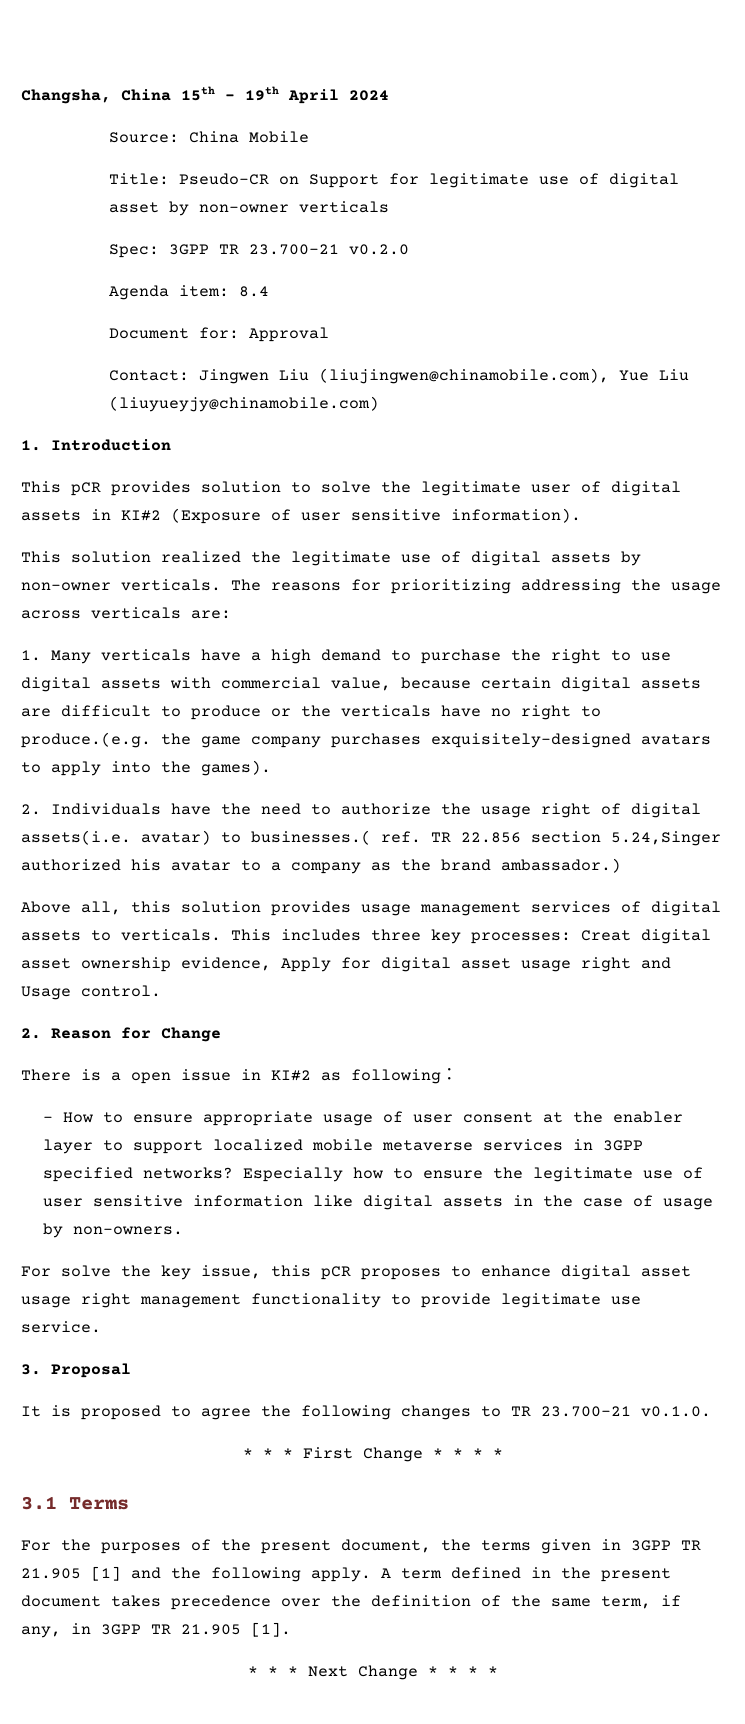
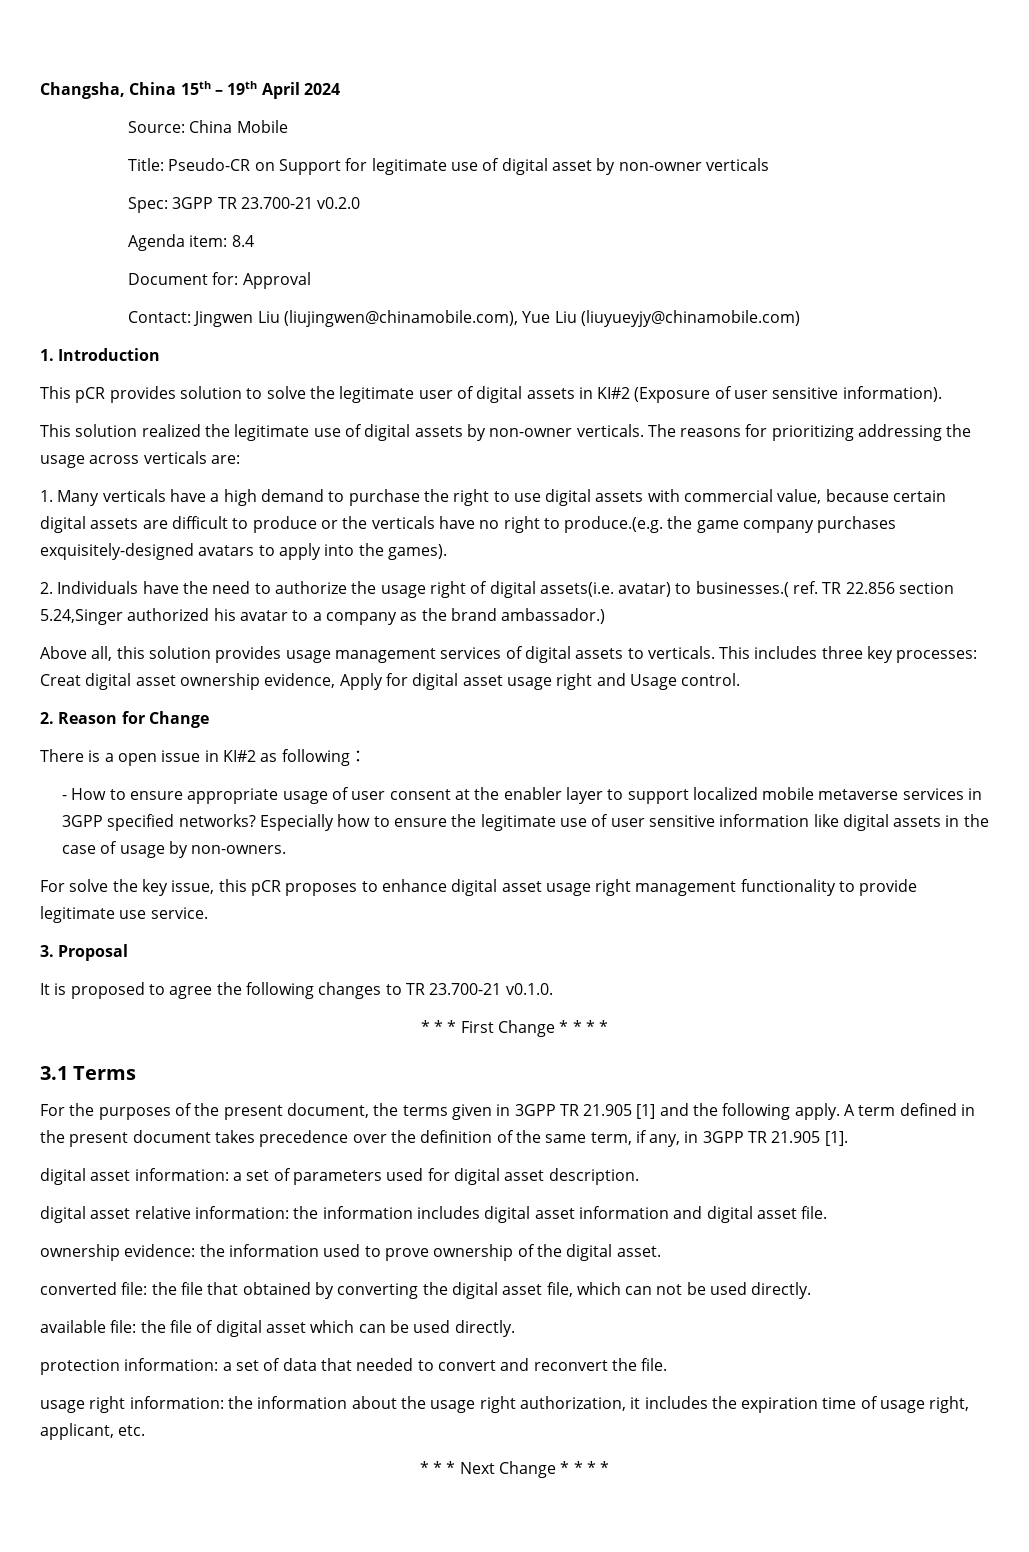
+ digital asset information: a set of parameters used for digital asset description.
+ digital asset relative information: the information includes digital asset information and digital asset file.
+ ownership evidence: the information used to prove ownership of the digital asset.
+ converted file: the file that obtained by converting the digital asset file, which can not be used directly.
+ available file: the file of digital asset which can be used directly.
+ protection information: a set of data that needed to convert and reconvert the file.
+ usage right information: the information about the usage right authorization, it includes the expiration time of usage right, applicant, etc.

